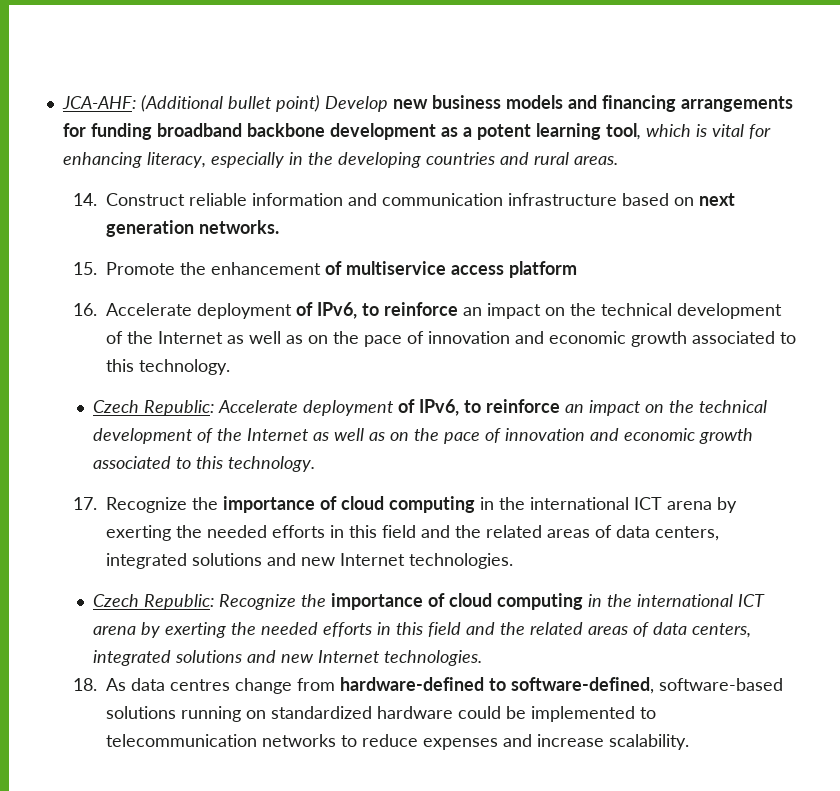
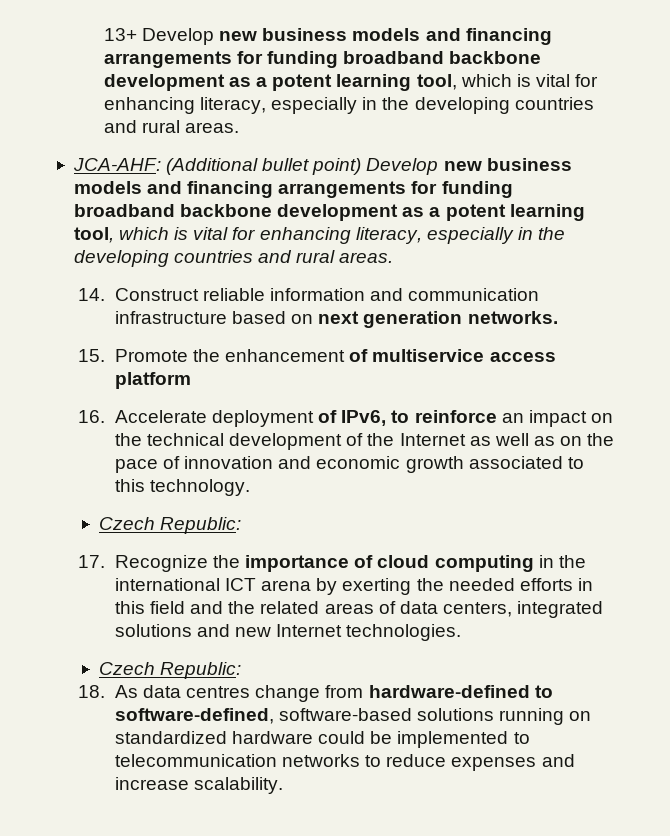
+ 13+ Develop new business models and financing arrangements for funding broadband backbone development as a potent learning tool, which is vital for enhancing literacy, especially in the developing countries and rural areas.
  16. Accelerate deployment of IPv6, to reinforce an impact on the technical development of the Internet as well as on the pace of innovation and economic growth associated to this technology.
- Czech Republic: Accelerate deployment of IPv6, to reinforce an impact on the technical development of the Internet as well as on the pace of innovation and economic growth associated to this technology.
+ Czech Republic:
  17. Recognize the importance of cloud computing in the international ICT arena by exerting the needed efforts in this field and the related areas of data centers, integrated solutions and new Internet technologies.
- Czech Republic: Recognize the importance of cloud computing in the international ICT arena by exerting the needed efforts in this field and the related areas of data centers, integrated solutions and new Internet technologies.
+ Czech Republic:

